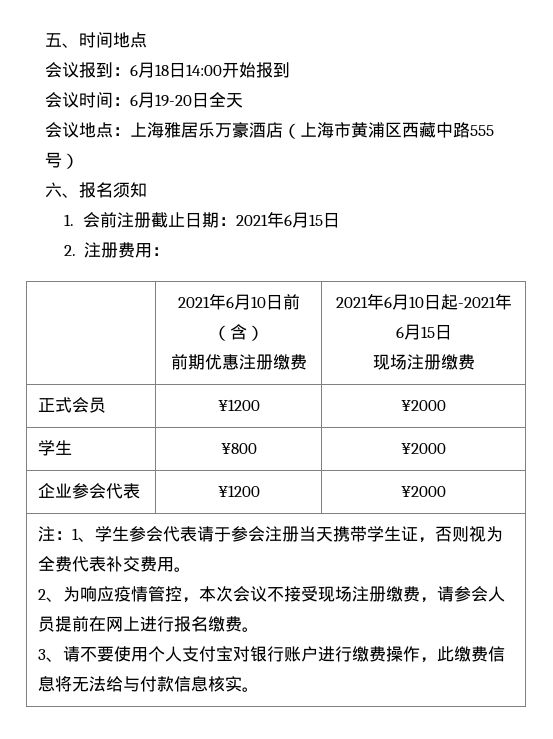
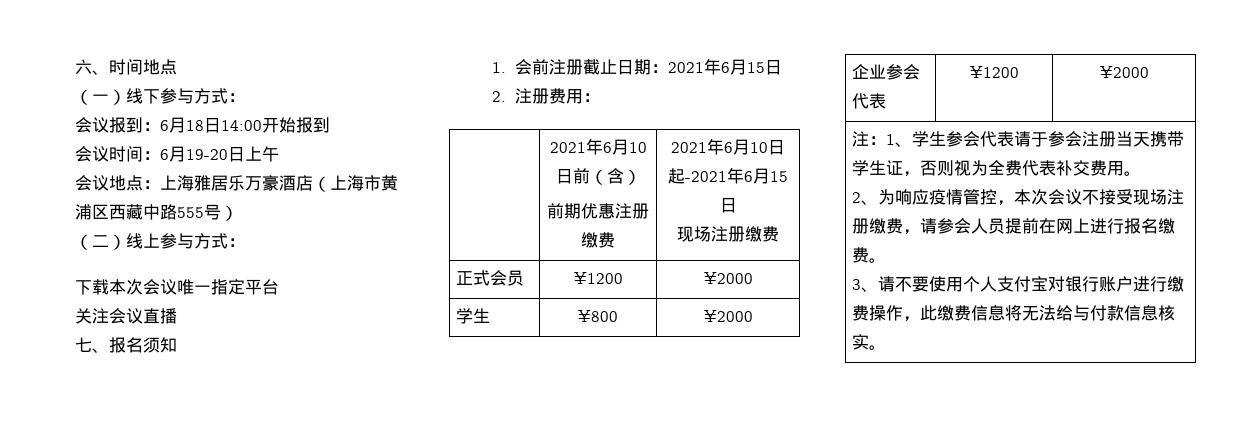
- 五、时间地点
+ 六、时间地点
+ （一）线下参与方式：
- 会议时间：6月19-20日全天
+ 会议时间：6月19-20日上午
- 六、报名须知
+ （二）线上参与方式：
+ 下载本次会议唯一指定平台
+ 关注会议直播
+ 七、报名须知

